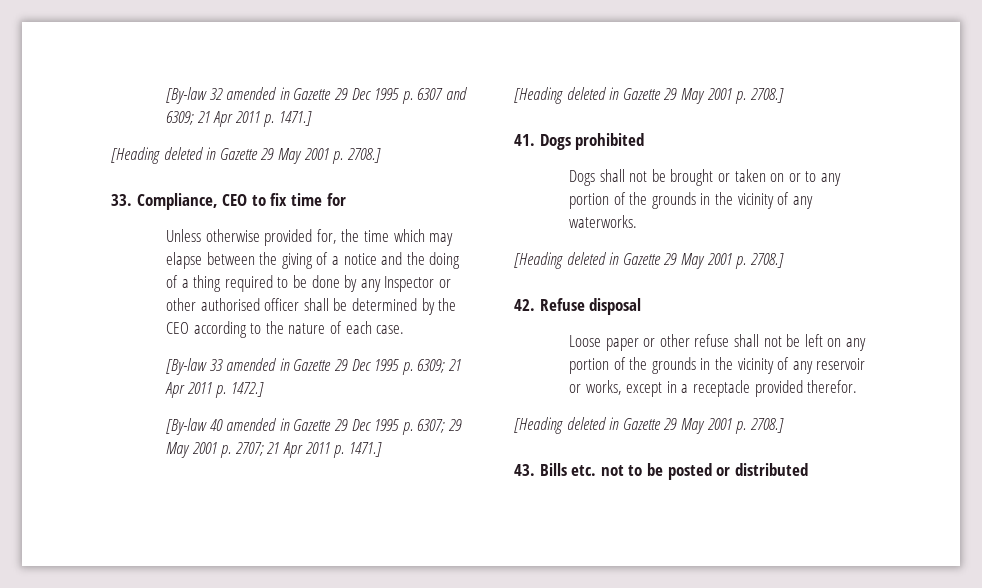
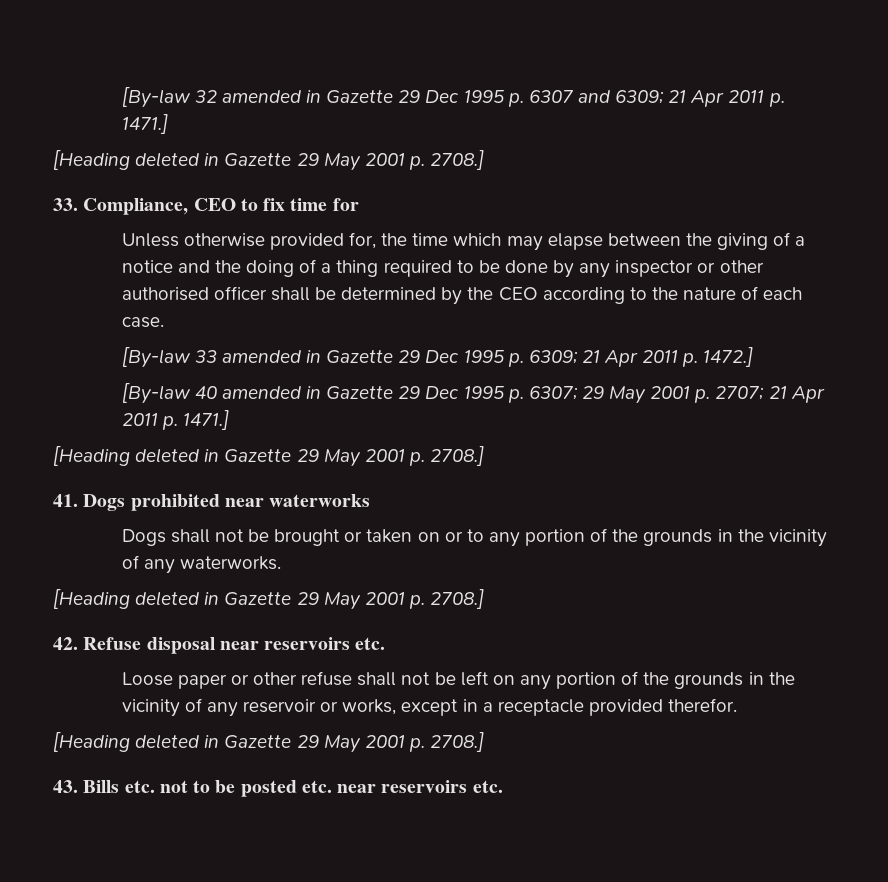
- Unless otherwise provided for, the time which may elapse between the giving of a notice and the doing of a thing required to be done by any Inspector or other authorised officer shall be determined by the CEO according to the nature of each case.
+ Unless otherwise provided for, the time which may elapse between the giving of a notice and the doing of a thing required to be done by any inspector or other authorised officer shall be determined by the CEO according to the nature of each case.
- 41. Dogs prohibited
+ 41. Dogs prohibited near waterworks
- 42. Refuse disposal
+ 42. Refuse disposal near reservoirs etc.
- 43. Bills etc. not to be posted or distributed
+ 43. Bills etc. not to be posted etc. near reservoirs etc.

